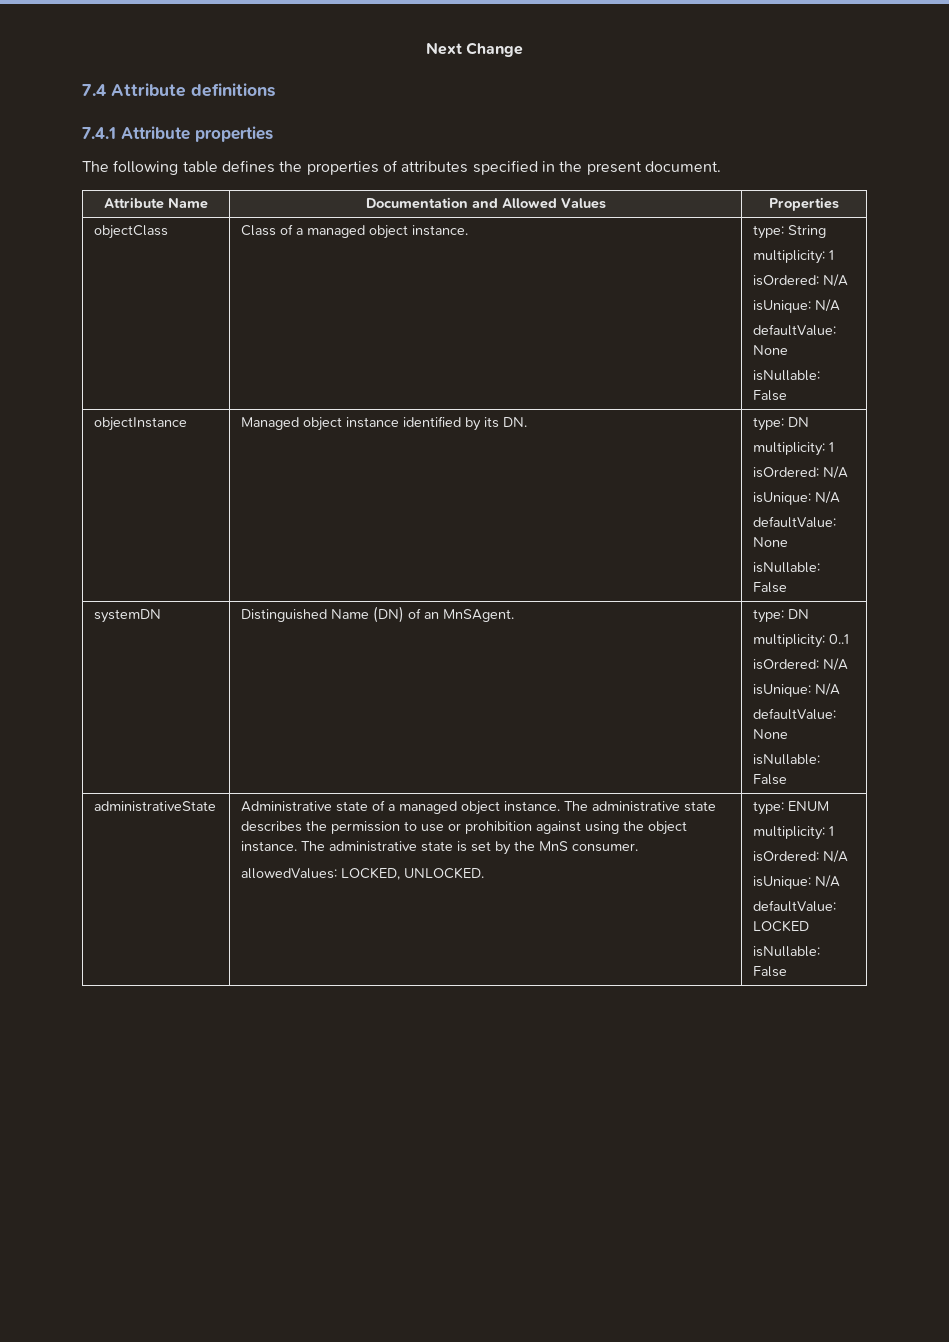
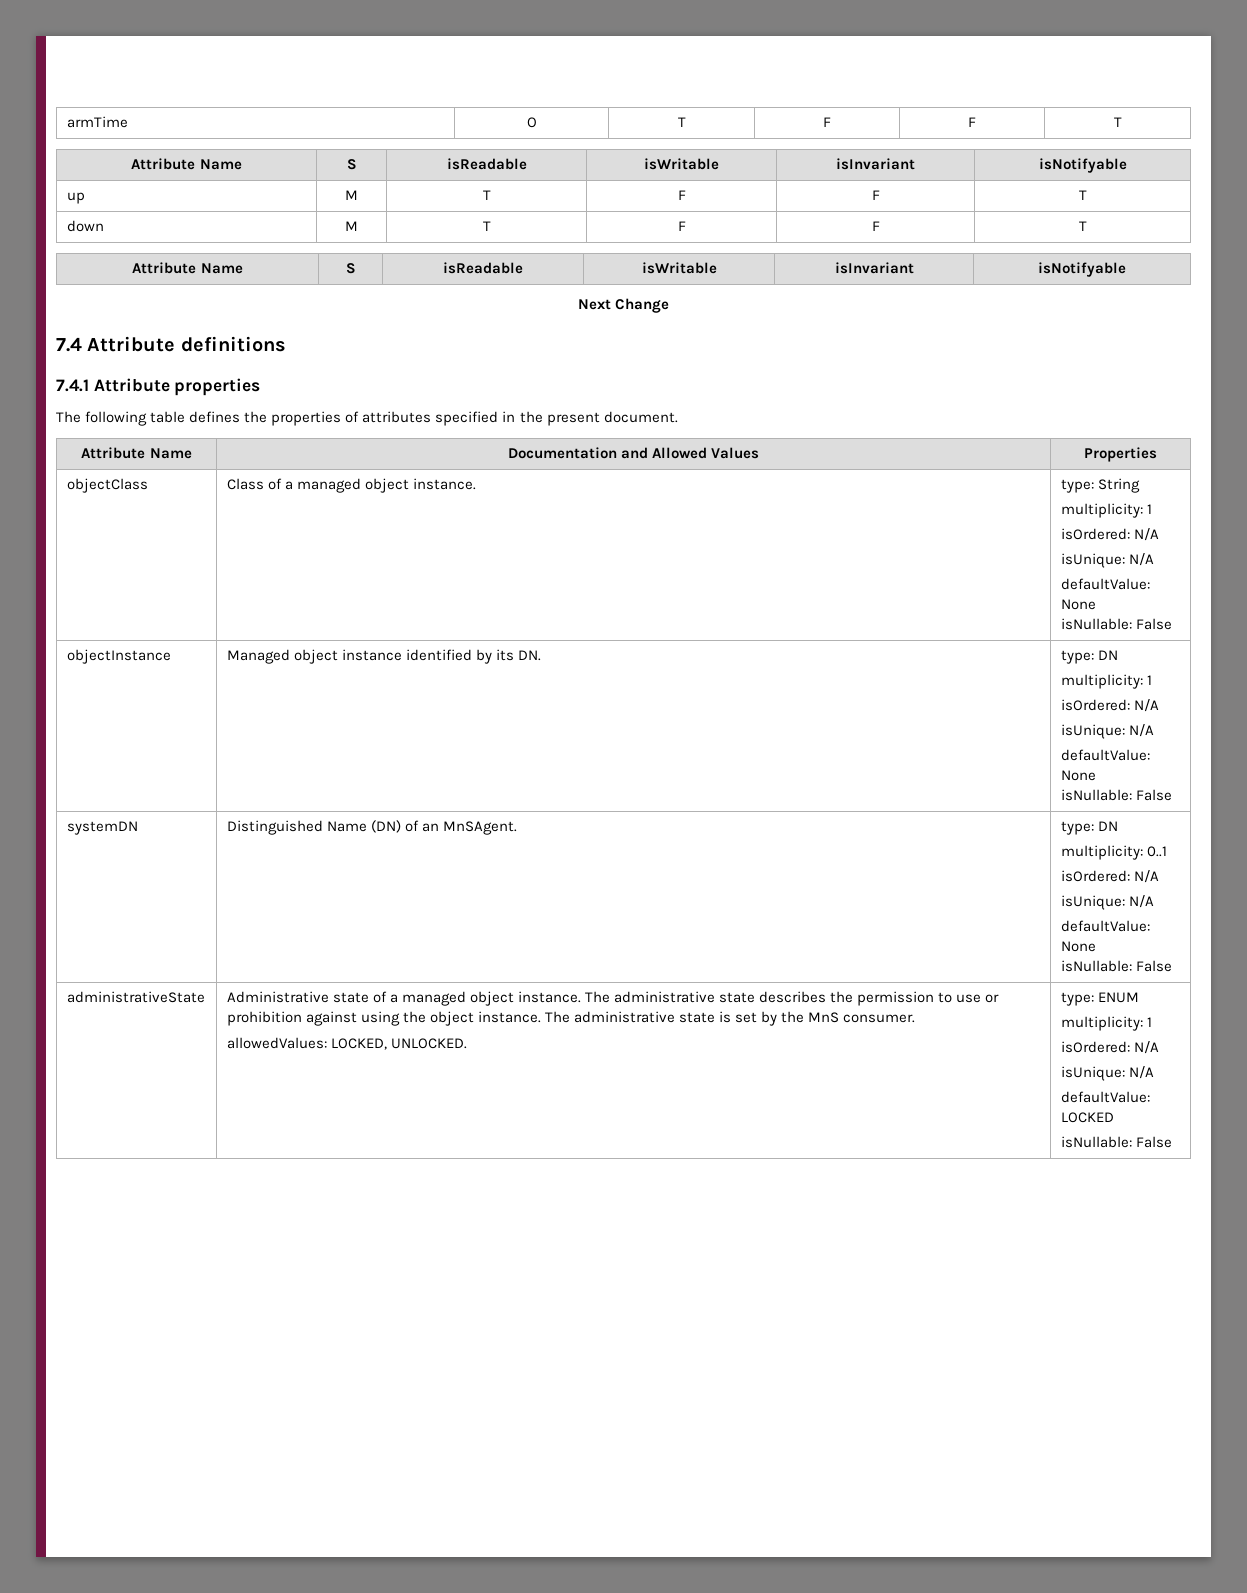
+ armTime | O | T | F | F | T
+ Attribute Name | S | isReadable | isWritable | isInvariant | isNotifyable
+ up | M | T | F | F | T
+ down | M | T | F | F | T
+ Attribute Name | S | isReadable | isWritable | isInvariant | isNotifyable

